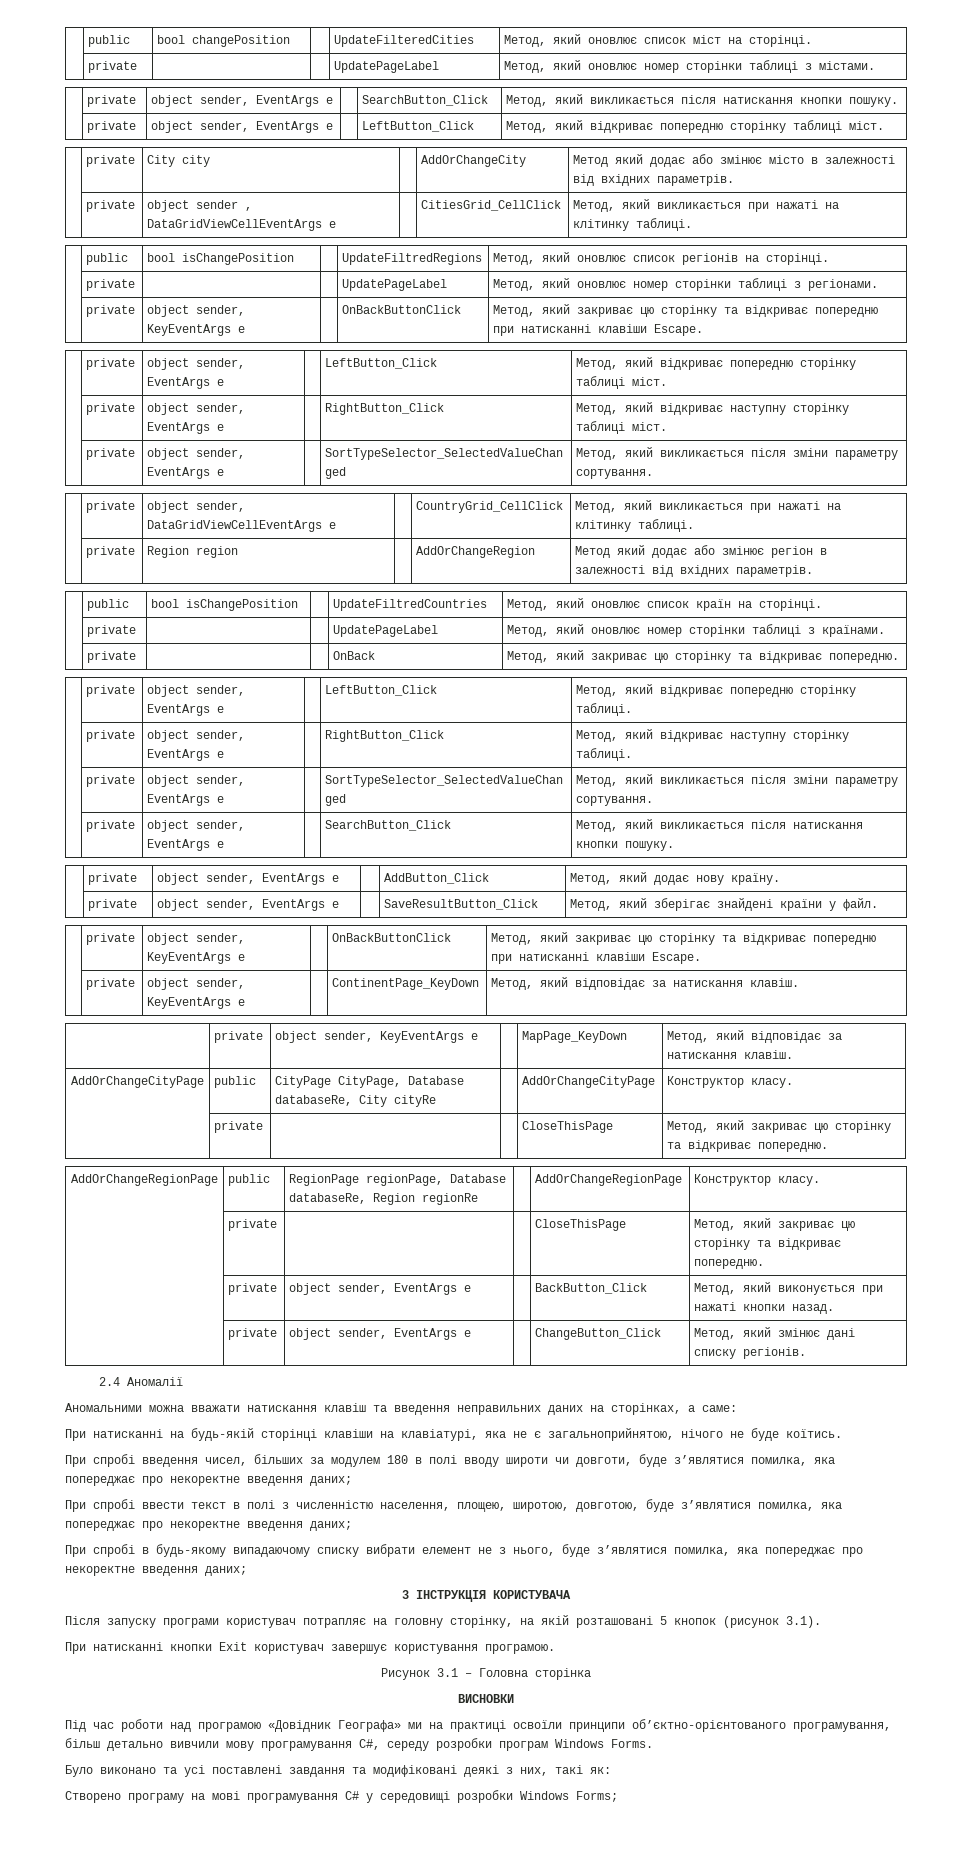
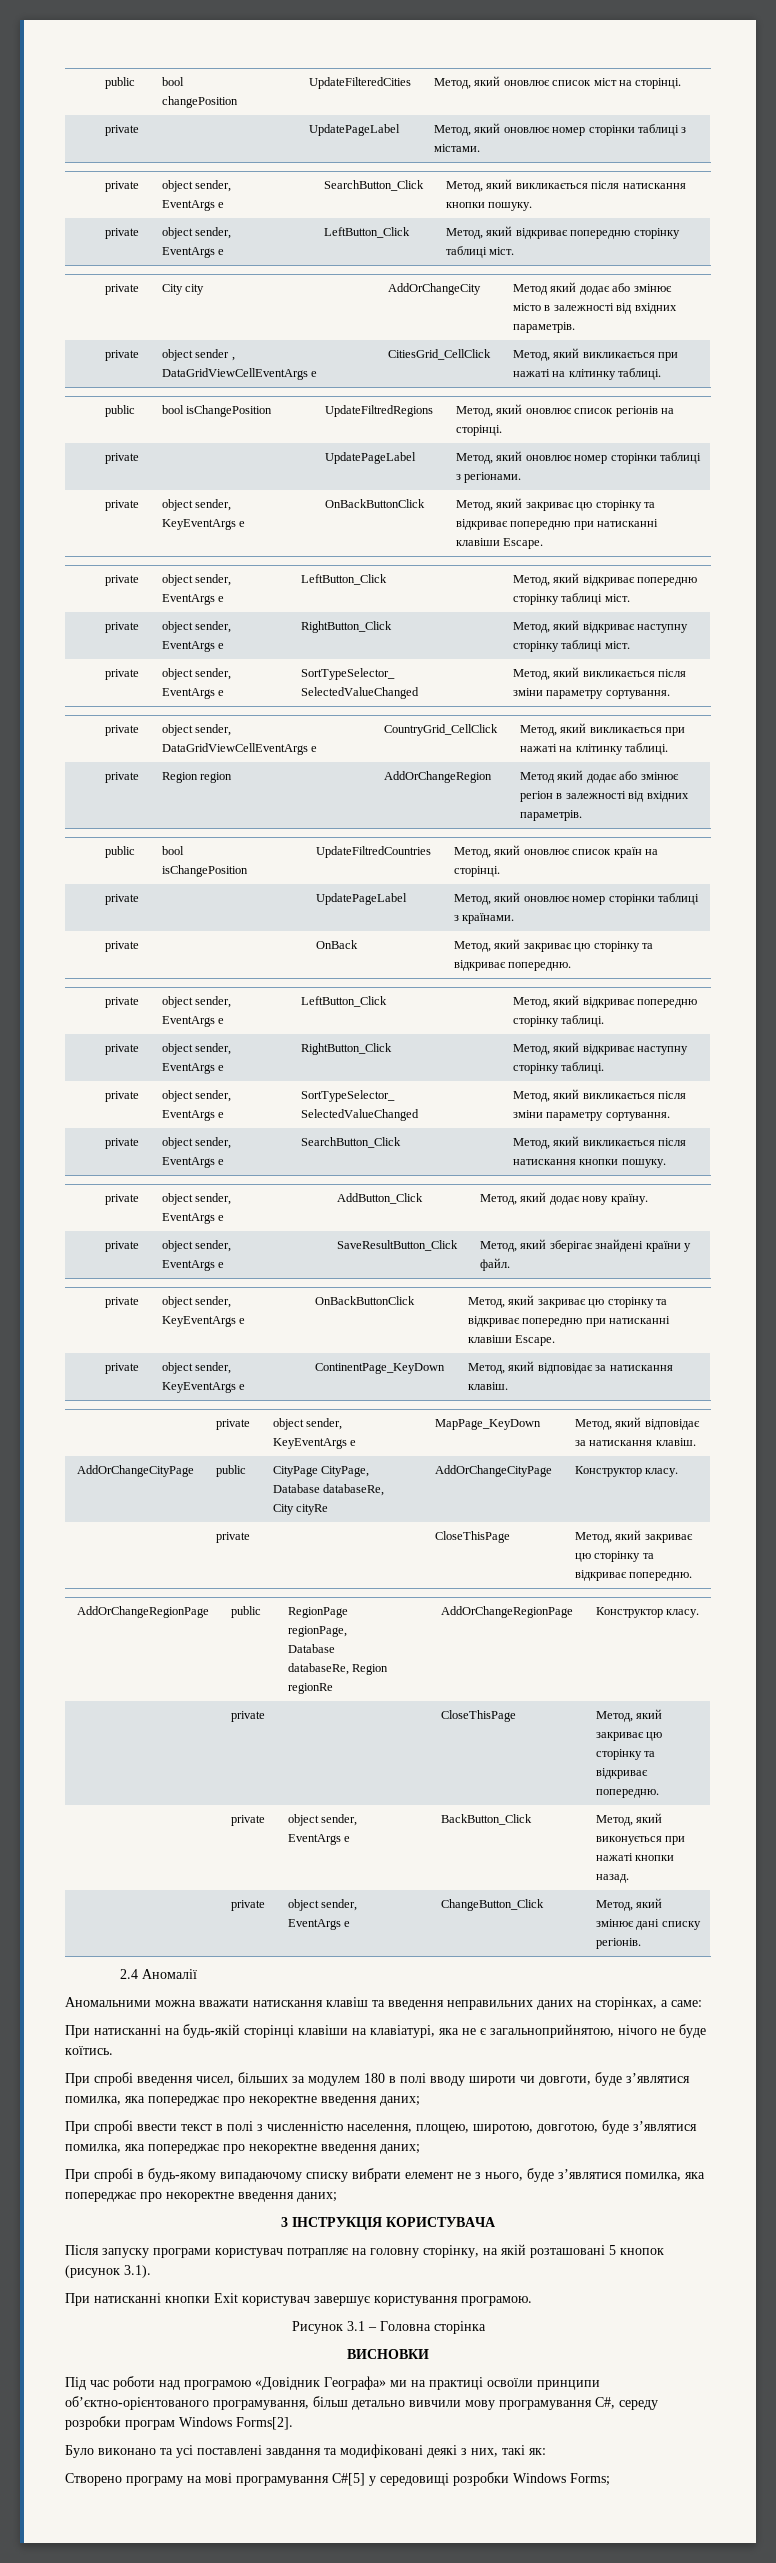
- Під час роботи над програмою «Довідник Географа» ми на практиці освоїли принципи об’єктно-орієнтованого програмування, більш детально вивчили мову програмування C#, середу розробки програм Windows Forms.
+ Під час роботи над програмою «Довідник Географа» ми на практиці освоїли принципи об’єктно-орієнтованого програмування, більш детально вивчили мову програмування C#, середу розробки програм Windows Forms[2].
- Створено програму на мові програмування C# у середовищі розробки Windows Forms;
+ Створено програму на мові програмування C#[5] у середовищі розробки Windows Forms;

